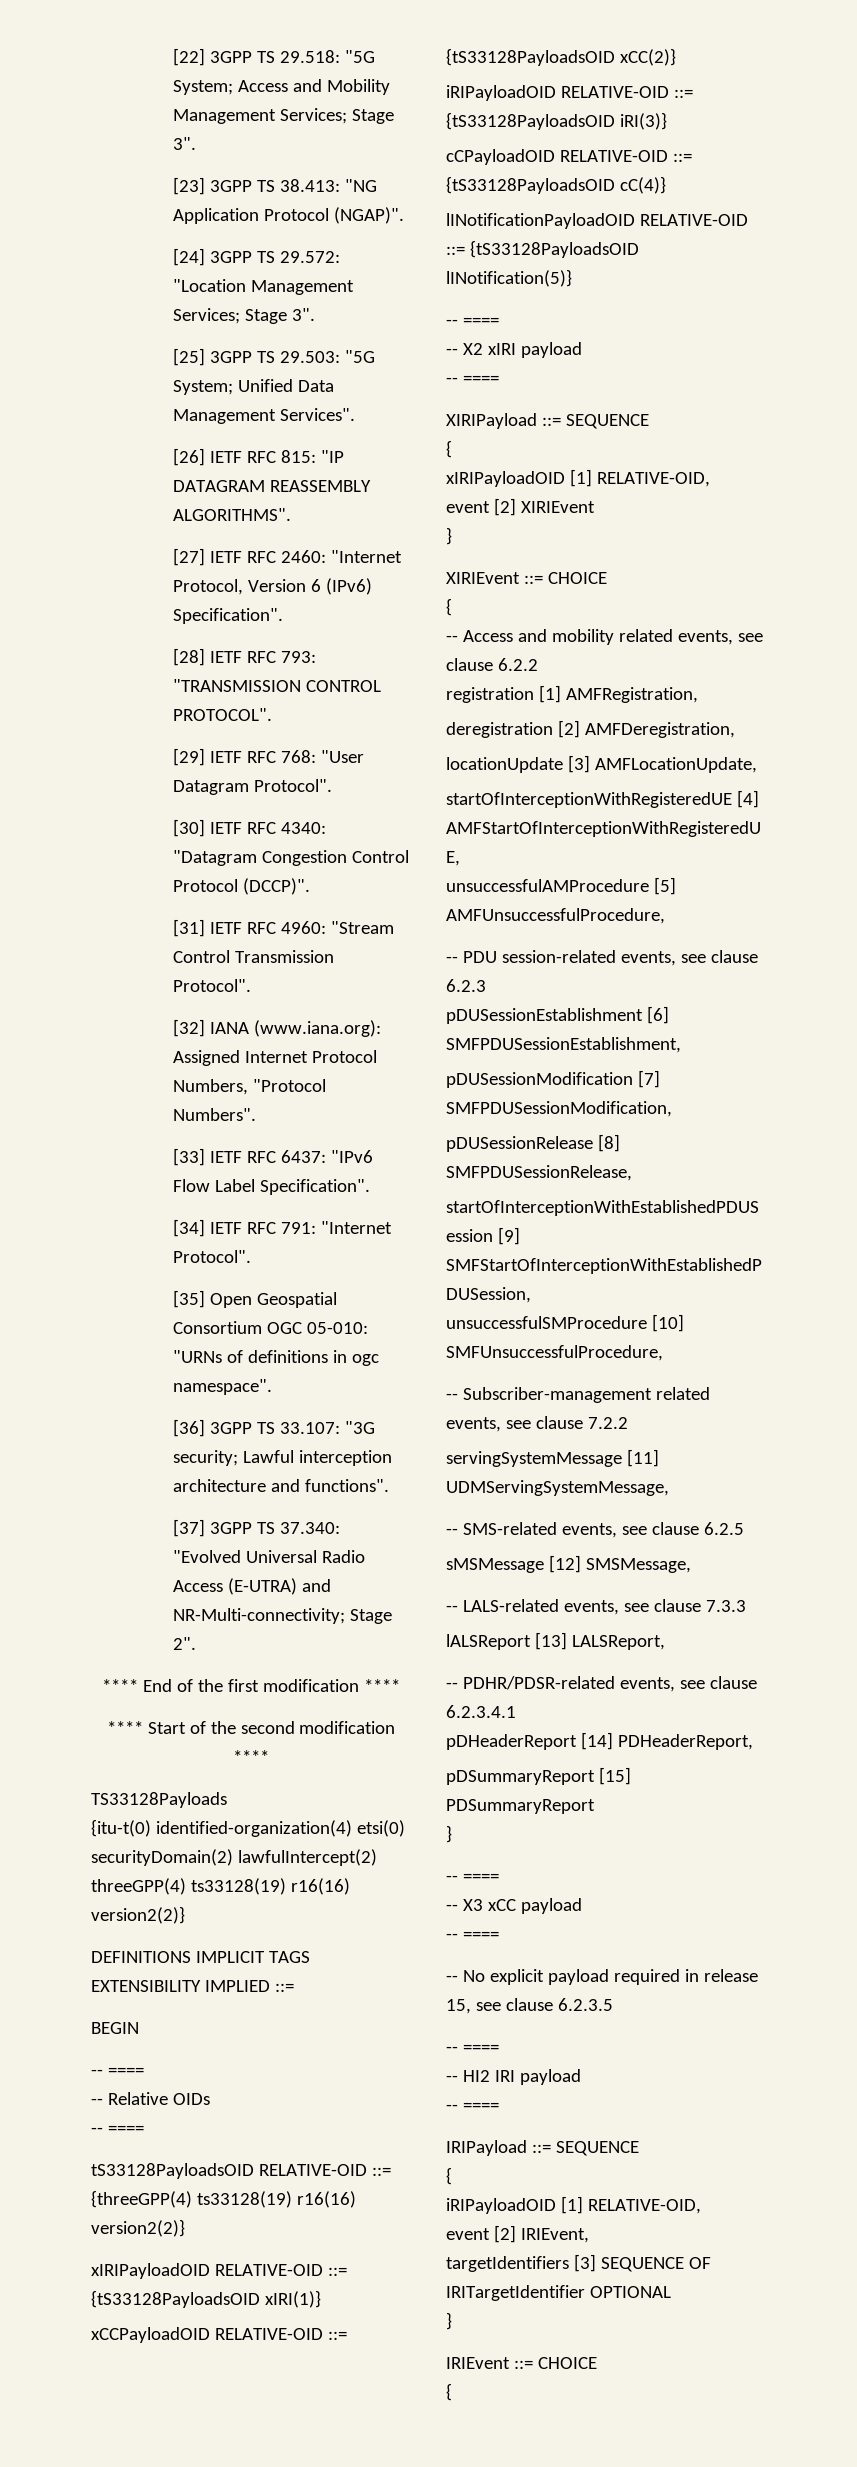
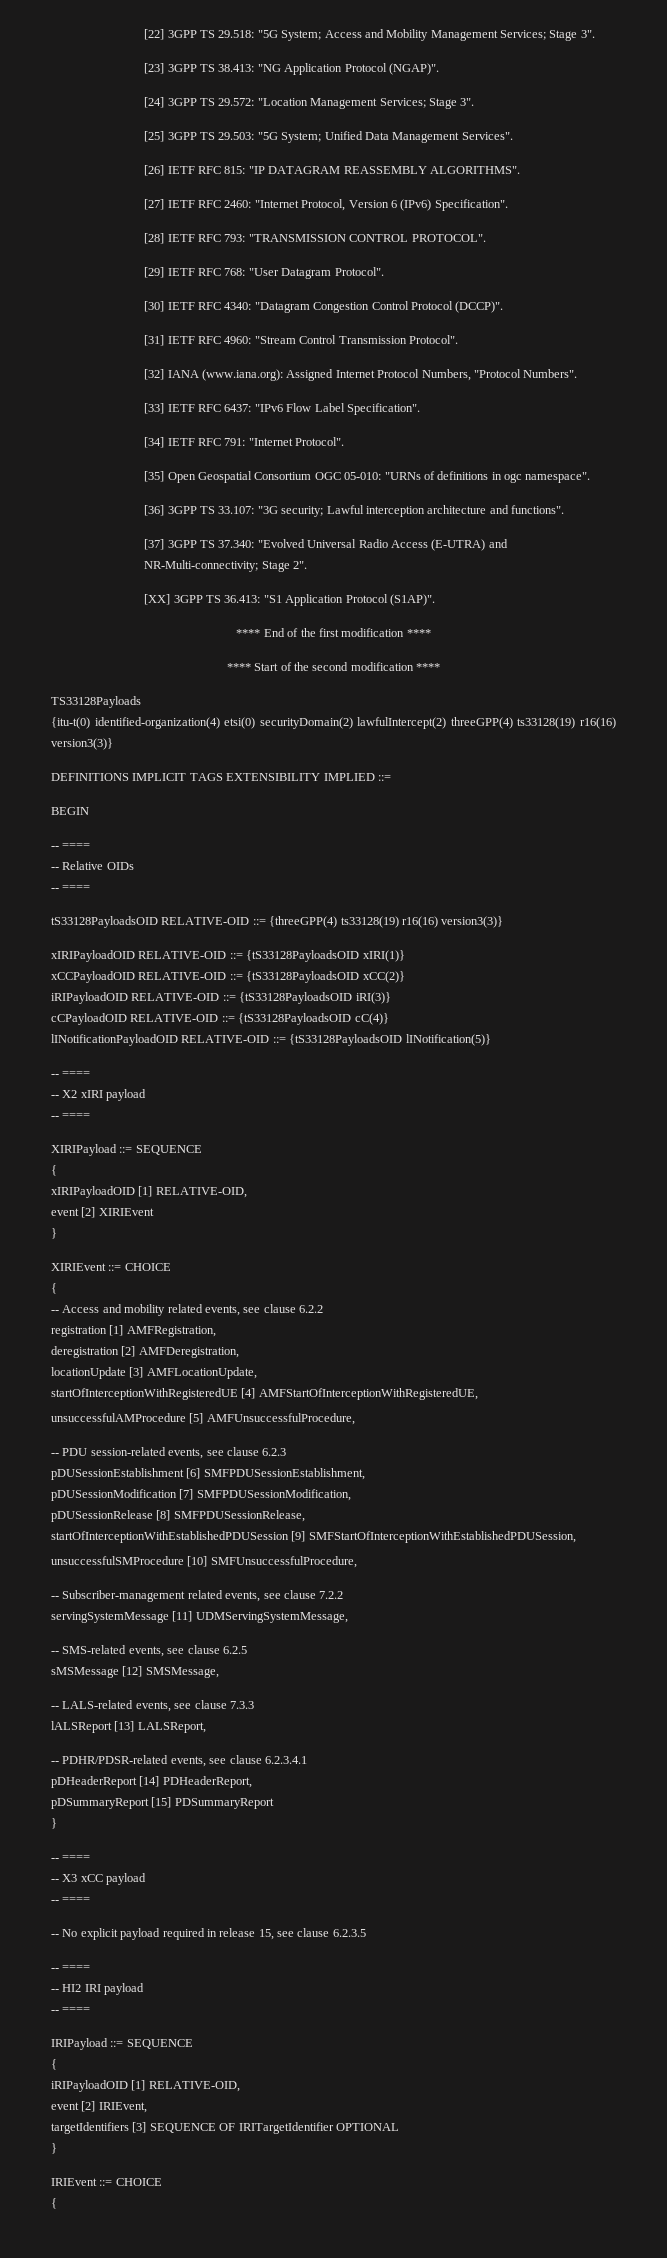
+ [XX] 3GPP TS 36.413: "S1 Application Protocol (S1AP)".
- {itu-t(0) identified-organization(4) etsi(0) securityDomain(2) lawfulIntercept(2) threeGPP(4) ts33128(19) r16(16) version2(2)}
+ {itu-t(0) identified-organization(4) etsi(0) securityDomain(2) lawfulIntercept(2) threeGPP(4) ts33128(19) r16(16) version3(3)}
- tS33128PayloadsOID RELATIVE-OID ::= {threeGPP(4) ts33128(19) r16(16) version2(2)}
+ tS33128PayloadsOID RELATIVE-OID ::= {threeGPP(4) ts33128(19) r16(16) version3(3)}

